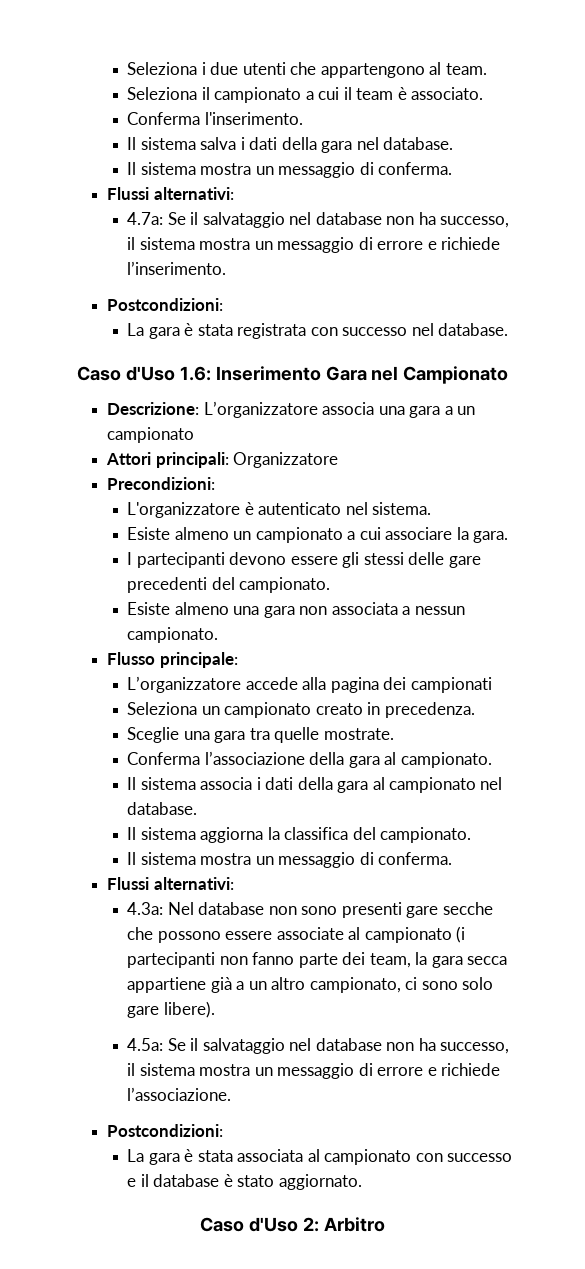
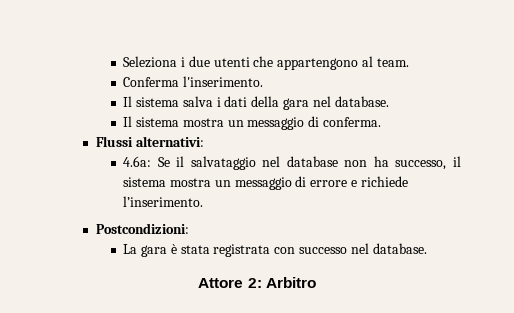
- Seleziona il campionato a cui il team è associato.
- 4.7a: Se il salvataggio nel database non ha successo, il sistema mostra un messaggio di errore e richiede l’inserimento.
+ 4.6a: Se il salvataggio nel database non ha successo, il sistema mostra un messaggio di errore e richiede l’inserimento.
- Caso d'Uso 1.6: Inserimento Gara nel Campionato
- Descrizione: L’organizzatore associa una gara a un campionato
- Attori principali: Organizzatore
- Precondizioni:
- L'organizzatore è autenticato nel sistema.
- Esiste almeno un campionato a cui associare la gara.
- I partecipanti devono essere gli stessi delle gare precedenti del campionato.
- Esiste almeno una gara non associata a nessun campionato.
- Flusso principale:
- L’organizzatore accede alla pagina dei campionati
- Seleziona un campionato creato in precedenza.
- Sceglie una gara tra quelle mostrate.
- Conferma l’associazione della gara al campionato.
- Il sistema associa i dati della gara al campionato nel database.
- Il sistema aggiorna la classifica del campionato.
- Il sistema mostra un messaggio di conferma.
- Flussi alternativi:
- 4.3a: Nel database non sono presenti gare secche che possono essere associate al campionato (i partecipanti non fanno parte dei team, la gara secca appartiene già a un altro campionato, ci sono solo gare libere).
- 4.5a: Se il salvataggio nel database non ha successo, il sistema mostra un messaggio di errore e richiede l’associazione.
- Postcondizioni:
- La gara è stata associata al campionato con successo e il database è stato aggiornato.
- Caso d'Uso 2: Arbitro
+ Attore 2: Arbitro

